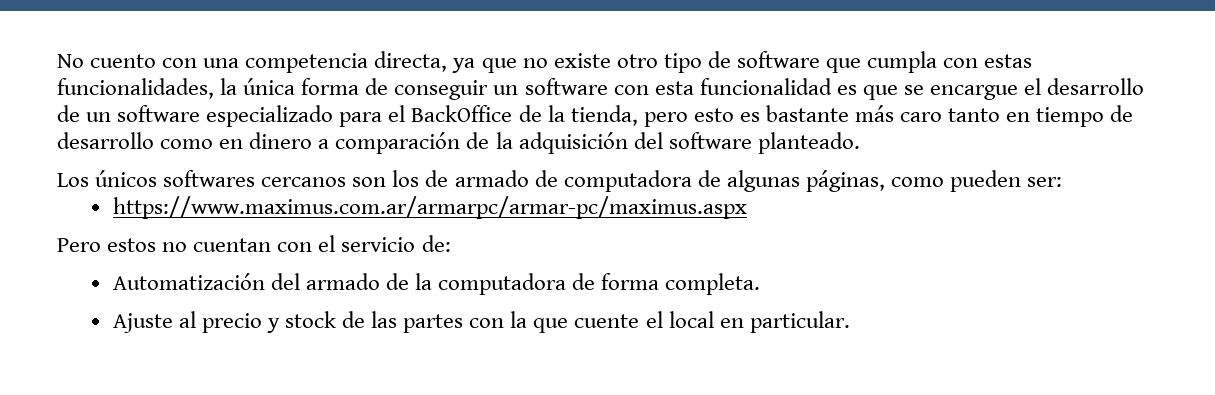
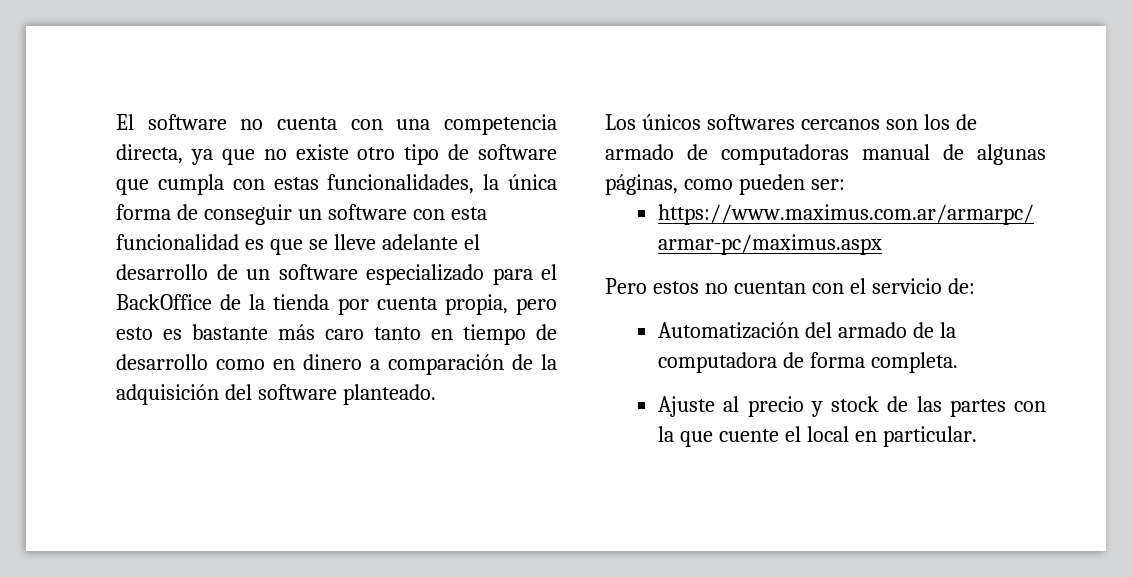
- No cuento con una competencia directa, ya que no existe otro tipo de software que cumpla con estas funcionalidades, la única forma de conseguir un software con esta funcionalidad es que se encargue el desarrollo de un software especializado para el BackOffice de la tienda, pero esto es bastante más caro tanto en tiempo de desarrollo como en dinero a comparación de la adquisición del software planteado.
+ El software no cuenta con una competencia directa, ya que no existe otro tipo de software que cumpla con estas funcionalidades, la única forma de conseguir un software con esta funcionalidad es que se lleve adelante el desarrollo de un software especializado para el BackOffice de la tienda por cuenta propia, pero esto es bastante más caro tanto en tiempo de desarrollo como en dinero a comparación de la adquisición del software planteado.
- Los únicos softwares cercanos son los de armado de computadora de algunas páginas, como pueden ser:
+ Los únicos softwares cercanos son los de armado de computadoras manual de algunas páginas, como pueden ser:

